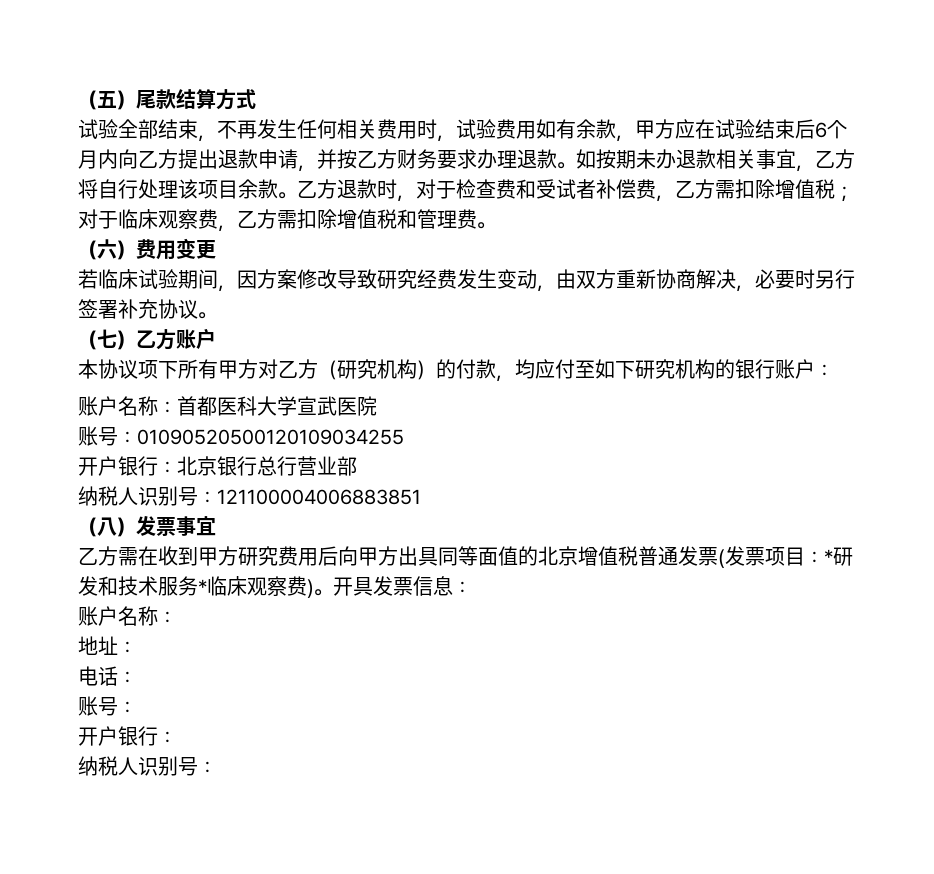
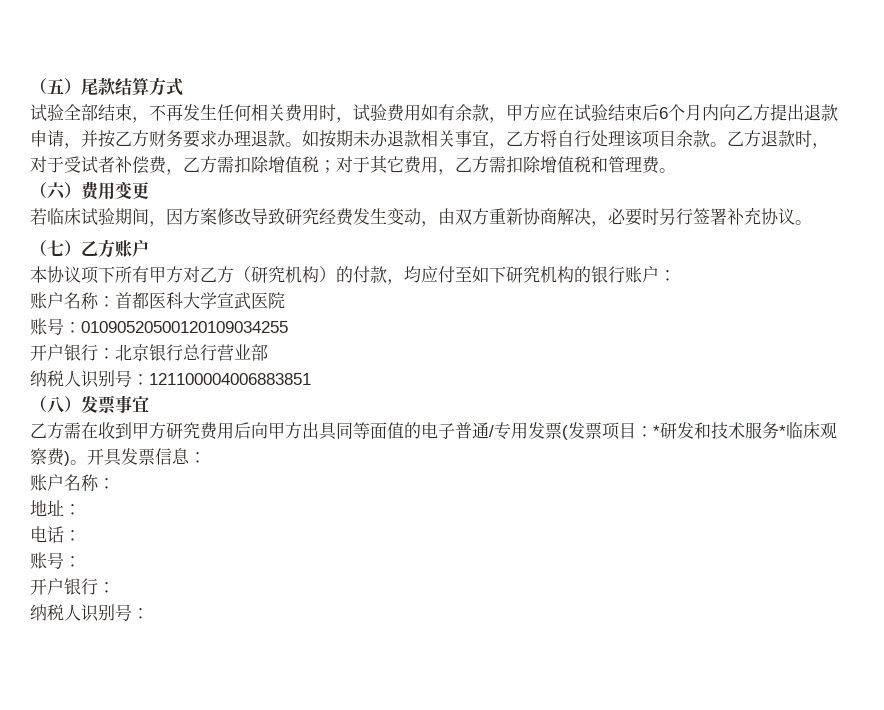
- 乙方退款时，对于检查费和受试者补偿费，乙方需扣除增值税；对于临床观察费，乙方需扣除增值税和管理费。
+ 乙方退款时，对于受试者补偿费，乙方需扣除增值税；对于其它费用，乙方需扣除增值税和管理费。
- 乙方需在收到甲方研究费用后向甲方出具同等面值的北京增值税普通发票(发票项目：*研发和技术服务*临床观察费)。
+ 乙方需在收到甲方研究费用后向甲方出具同等面值的电子普通/专用发票(发票项目：*研发和技术服务*临床观察费)。

